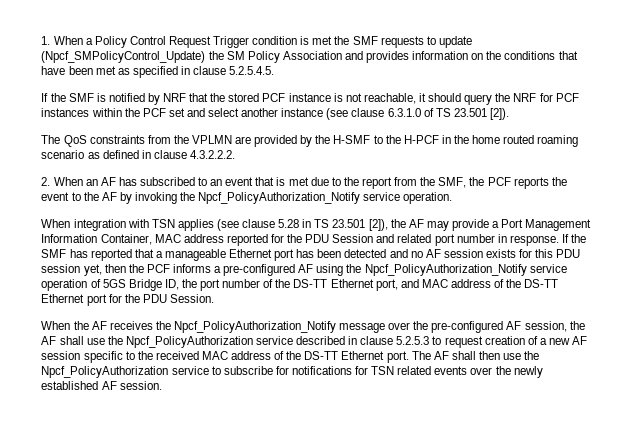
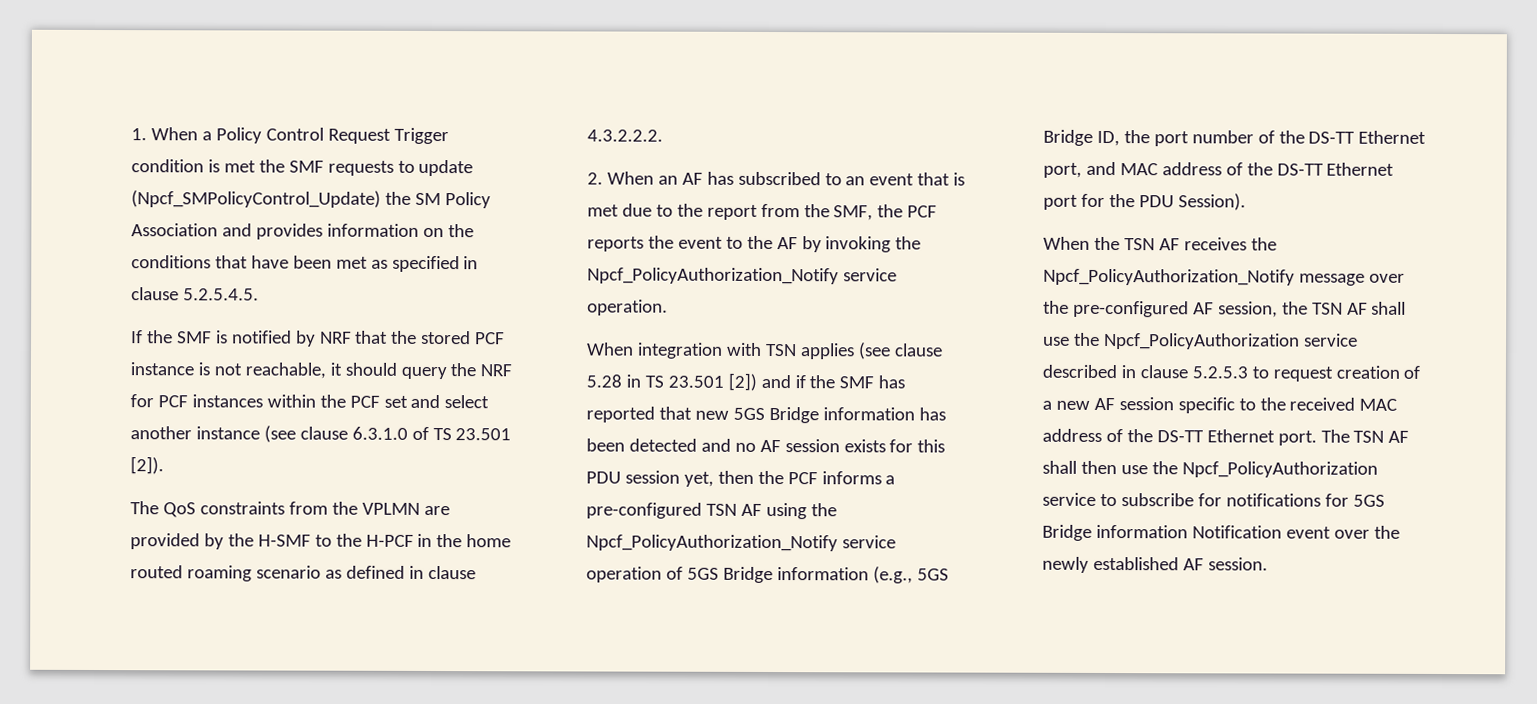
- When integration with TSN applies (see clause 5.28 in TS 23.501 [2]), the AF may provide a Port Management Information Container, MAC address reported for the PDU Session and related port number in response. If the SMF has reported that a manageable Ethernet port has been detected and no AF session exists for this PDU session yet, then the PCF informs a pre-configured AF using the Npcf_PolicyAuthorization_Notify service operation of 5GS Bridge ID, the port number of the DS-TT Ethernet port, and MAC address of the DS-TT Ethernet port for the PDU Session.
+ When integration with TSN applies (see clause 5.28 in TS 23.501 [2]) and if the SMF has reported that new 5GS Bridge information has been detected and no AF session exists for this PDU session yet, then the PCF informs a pre-configured TSN AF using the Npcf_PolicyAuthorization_Notify service operation of 5GS Bridge information (e.g., 5GS Bridge ID, the port number of the DS-TT Ethernet port, and MAC address of the DS-TT Ethernet port for the PDU Session).
- When the AF receives the Npcf_PolicyAuthorization_Notify message over the pre-configured AF session, the AF shall use the Npcf_PolicyAuthorization service described in clause 5.2.5.3 to request creation of a new AF session specific to the received MAC address of the DS-TT Ethernet port.
+ When the TSN AF receives the Npcf_PolicyAuthorization_Notify message over the pre-configured AF session, the TSN AF shall use the Npcf_PolicyAuthorization service described in clause 5.2.5.3 to request creation of a new AF session specific to the received MAC address of the DS-TT Ethernet port.
- The AF shall then use the Npcf_PolicyAuthorization service to subscribe for notifications for TSN related events over the newly established AF session.
+ The TSN AF shall then use the Npcf_PolicyAuthorization service to subscribe for notifications for 5GS Bridge information Notification event over the newly established AF session.

